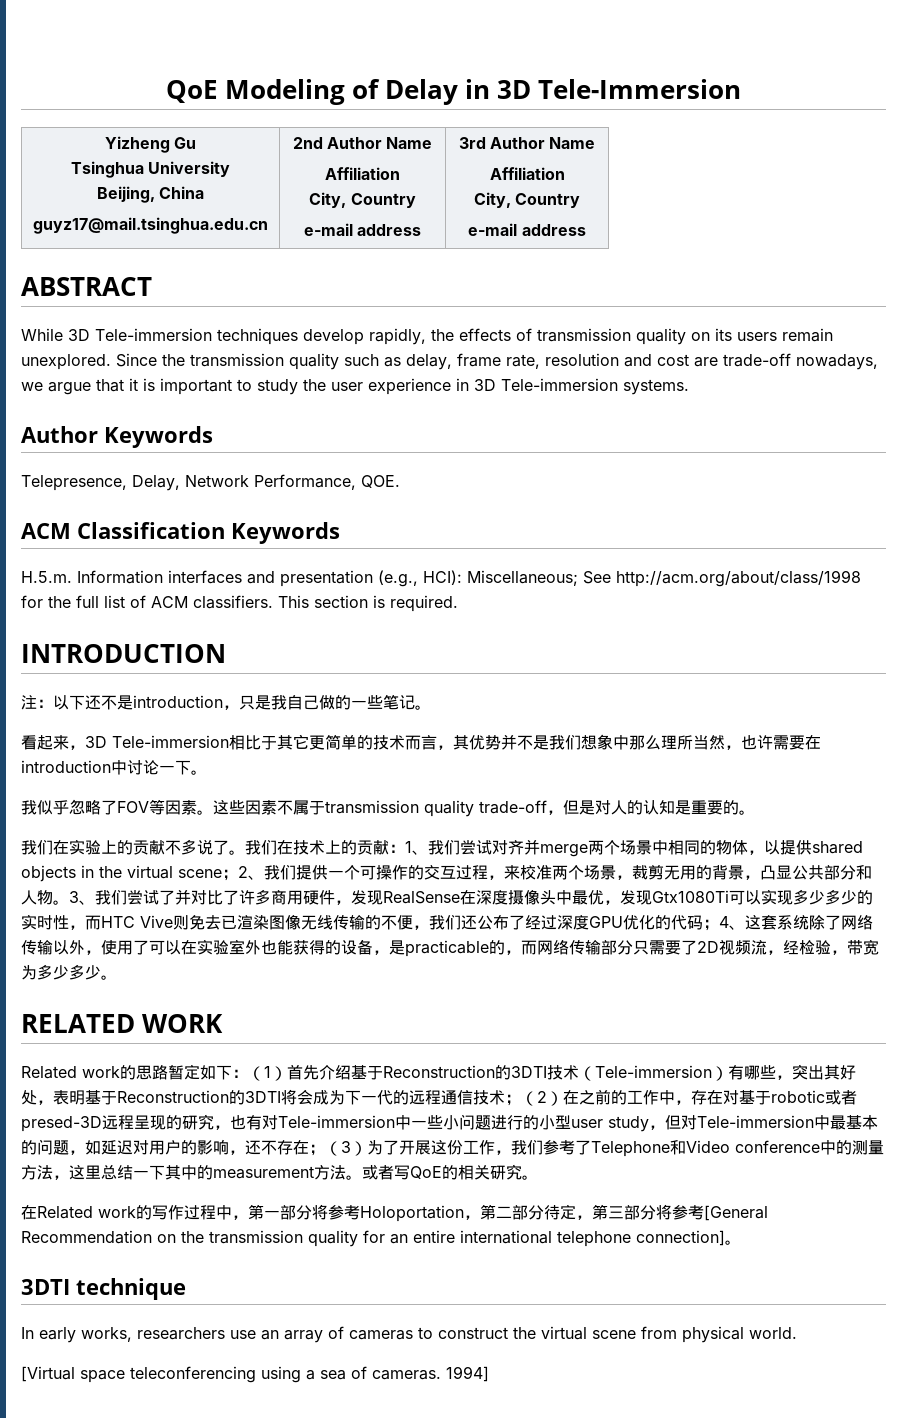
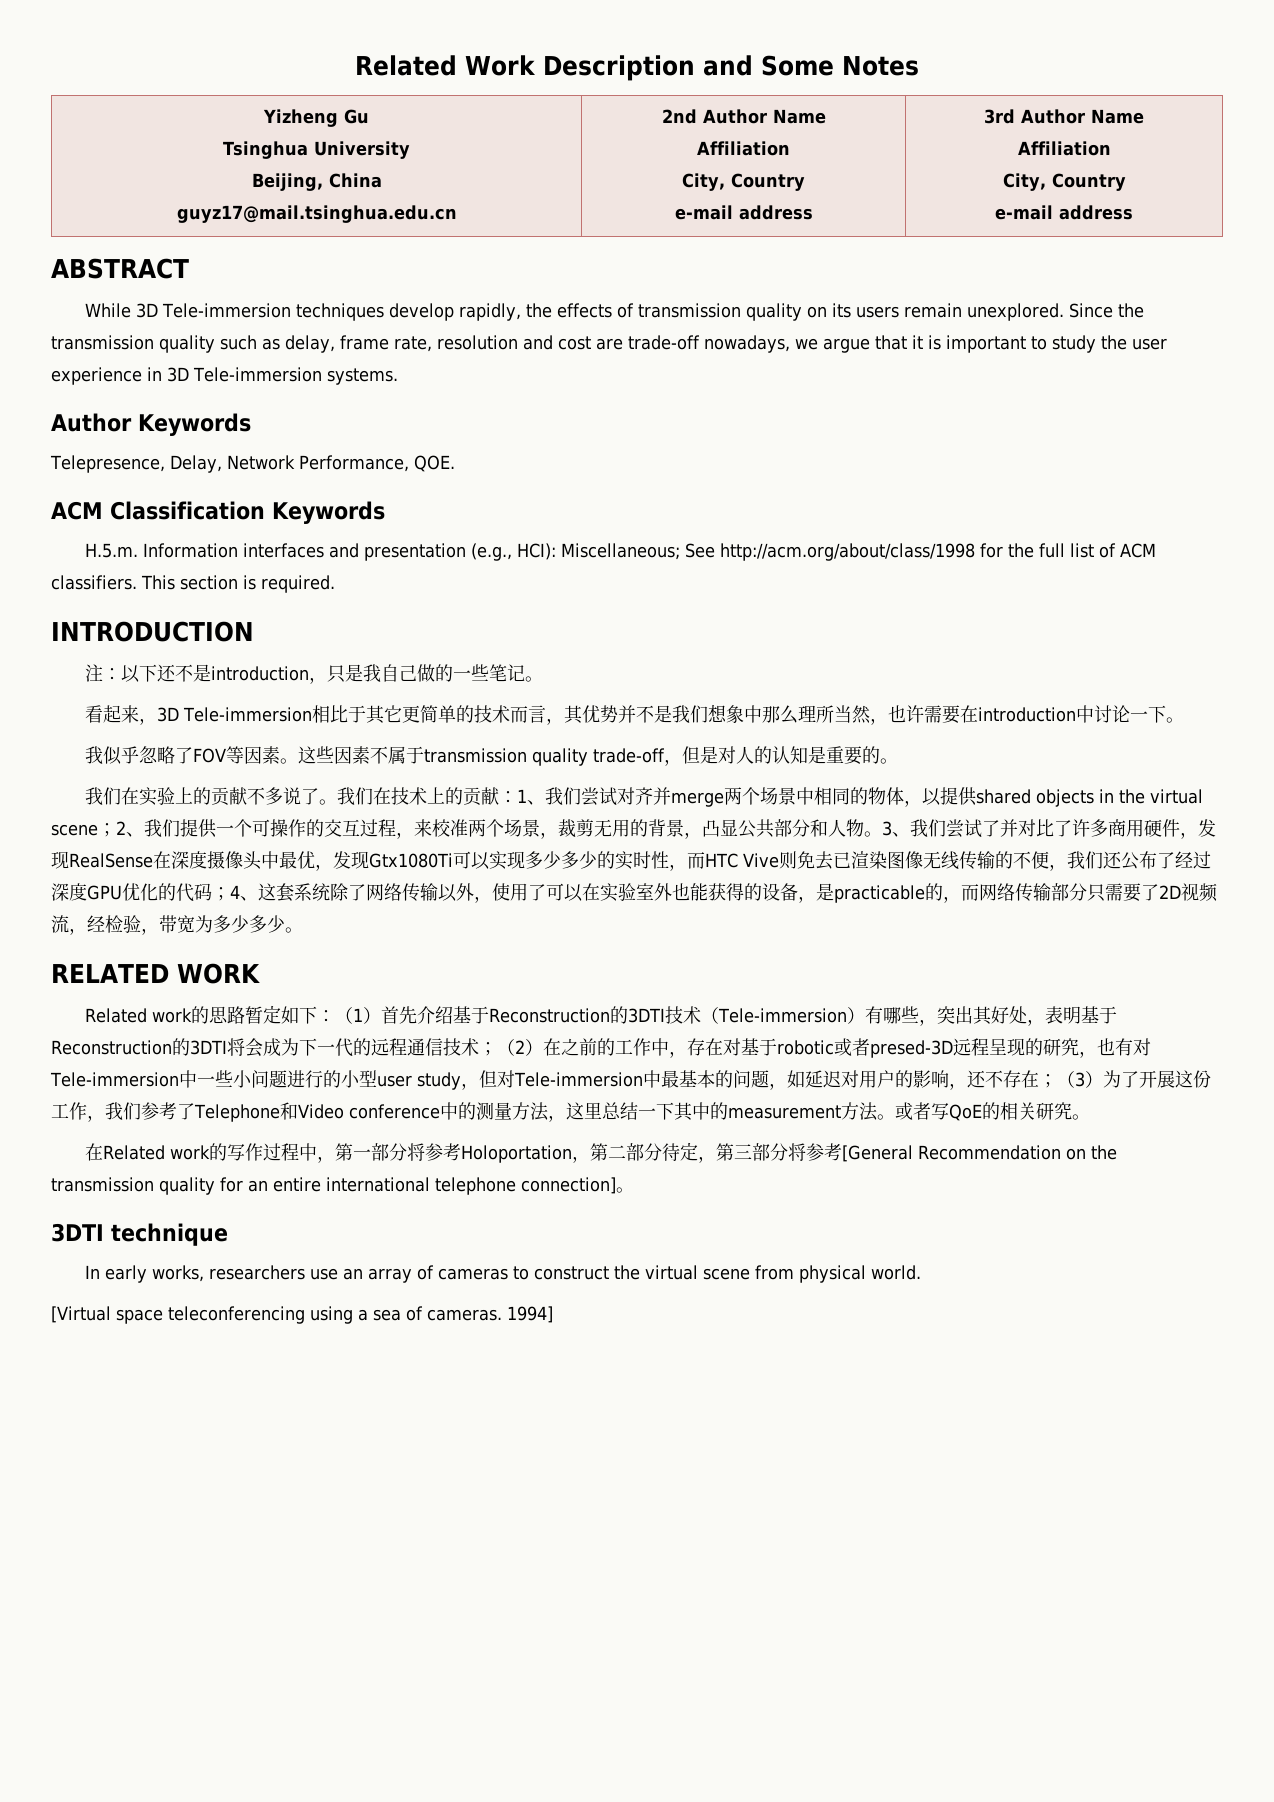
- QoE Modeling of Delay in 3D Tele-Immersion
+ Related Work Description and Some Notes

